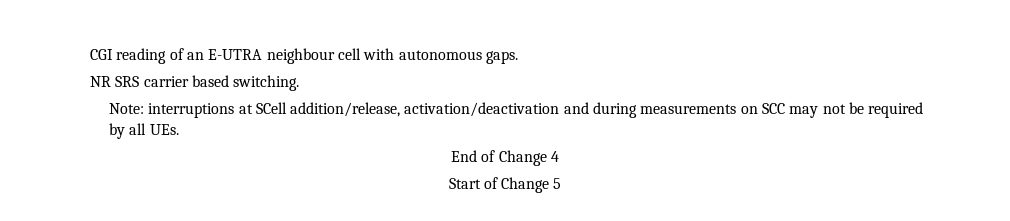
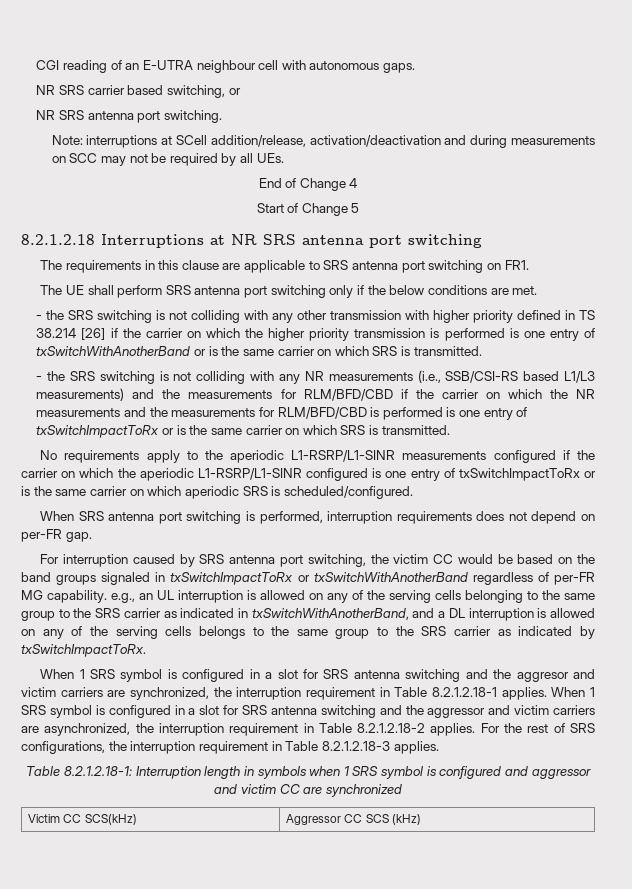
- NR SRS carrier based switching.
+ NR SRS carrier based switching, or
+ NR SRS antenna port switching.
+ 8.2.1.2.18 Interruptions at NR SRS antenna port switching
+ The requirements in this clause are applicable to SRS antenna port switching on FR1.
+ The UE shall perform SRS antenna port switching only if the below conditions are met.
+ - the SRS switching is not colliding with any other transmission with higher priority defined in TS 38.214 [26] if the carrier on which the higher priority transmission is performed is one entry of txSwitchWithAnotherBand or is the same carrier on which SRS is transmitted.
+ - the SRS switching is not colliding with any NR measurements (i.e., SSB/CSI-RS based L1/L3 measurements) and the measurements for RLM/BFD/CBD if the carrier on which the NR measurements and the measurements for RLM/BFD/CBD is performed is one entry of txSwitchImpactToRx or is the same carrier on which SRS is transmitted.
+ No requirements apply to the aperiodic L1-RSRP/L1-SINR measurements configured if the carrier on which the aperiodic L1-RSRP/L1-SINR configured is one entry of txSwitchImpactToRx or is the same carrier on which aperiodic SRS is scheduled/configured.
+ When SRS antenna port switching is performed, interruption requirements does not depend on per-FR gap.
+ For interruption caused by SRS antenna port switching, the victim CC would be based on the band groups signaled in txSwitchImpactToRx or txSwitchWithAnotherBand regardless of per-FR MG capability. e.g., an UL interruption is allowed on any of the serving cells belonging to the same group to the SRS carrier as indicated in txSwitchWithAnotherBand, and a DL interruption is allowed on any of the serving cells belongs to the same group to the SRS carrier as indicated by txSwitchImpactToRx.
+ When 1 SRS symbol is configured in a slot for SRS antenna switching and the aggresor and victim carriers are synchronized, the interruption requirement in Table 8.2.1.2.18-1 applies. When 1 SRS symbol is configured in a slot for SRS antenna switching and the aggressor and victim carriers are asynchronized, the interruption requirement in Table 8.2.1.2.18-2 applies. For the rest of SRS configurations, the interruption requirement in Table 8.2.1.2.18-3 applies.
+ Table 8.2.1.2.18-1: Interruption length in symbols when 1 SRS symbol is configured and aggressor and victim CC are synchronized
+ Victim CC SCS(kHz) | Aggressor CC SCS (kHz)

